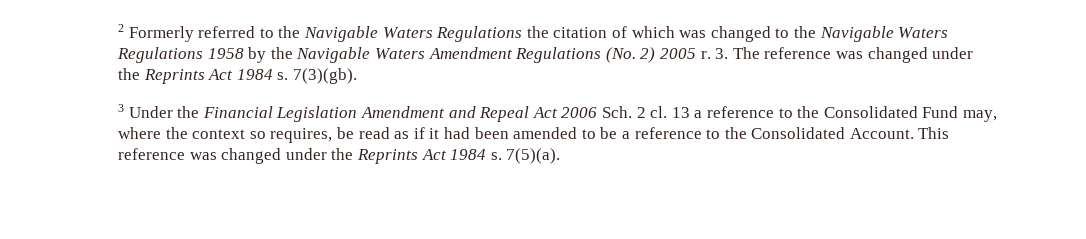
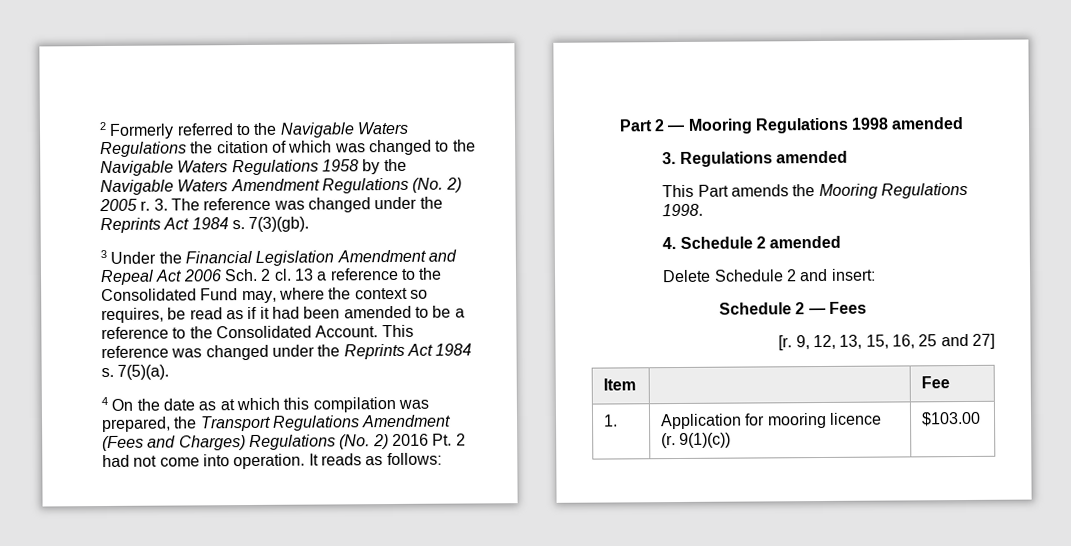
+ 4 On the date as at which this compilation was prepared, the Transport Regulations Amendment (Fees and Charges) Regulations (No. 2) 2016 Pt. 2 had not come into operation. It reads as follows:
+ Part 2 — Mooring Regulations 1998 amended
+ 3. Regulations amended
+ This Part amends the Mooring Regulations 1998.
+ 4. Schedule 2 amended
+ Delete Schedule 2 and insert:
+ Schedule 2 — Fees
+ [r. 9, 12, 13, 15, 16, 25 and 27]
+ Item | | Fee
+ 1. | Application for mooring licence (r. 9(1)(c)) | $103.00

